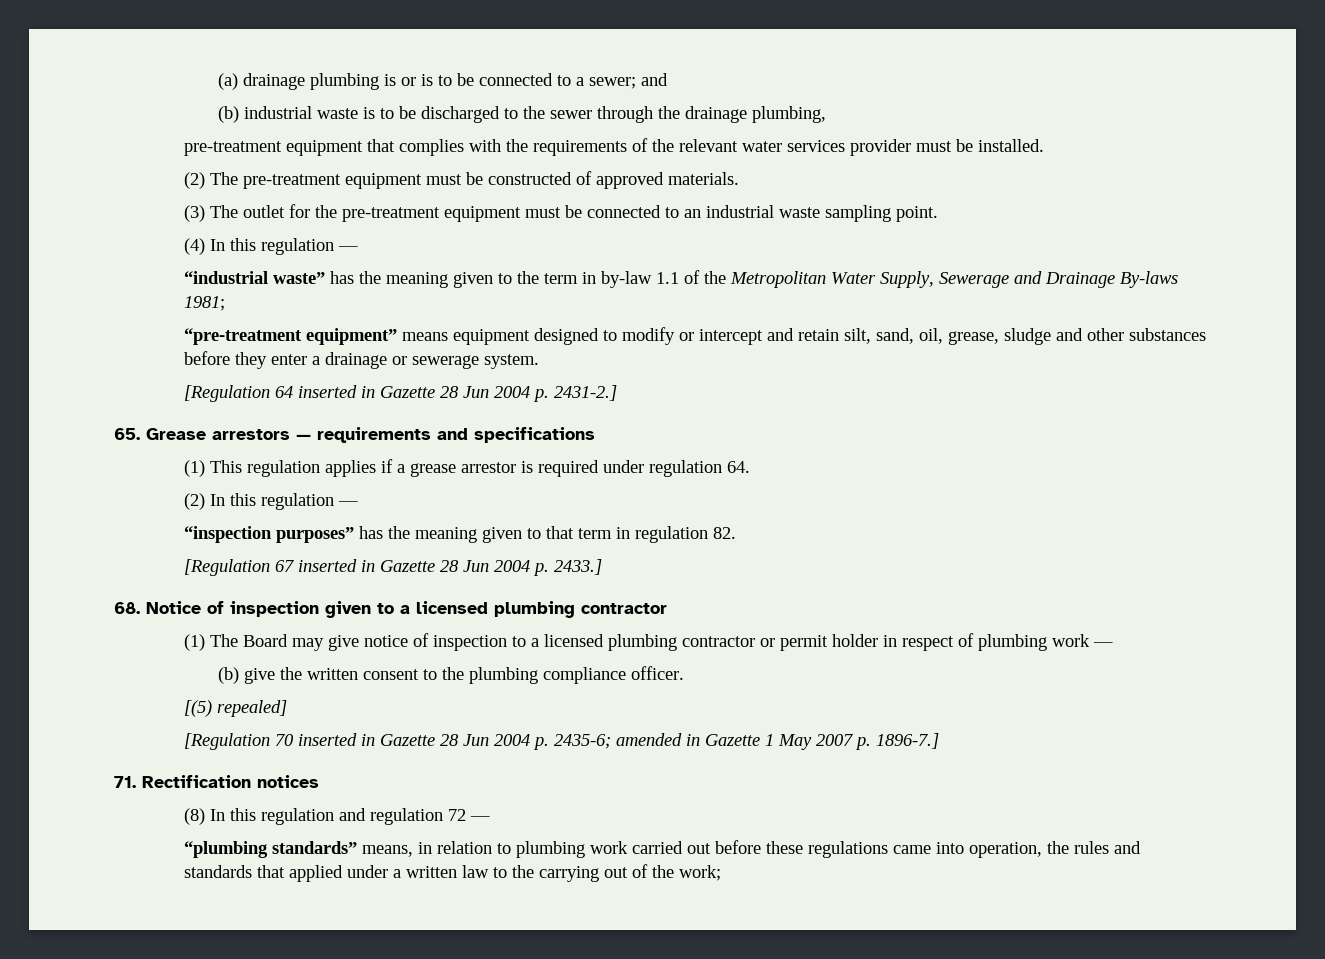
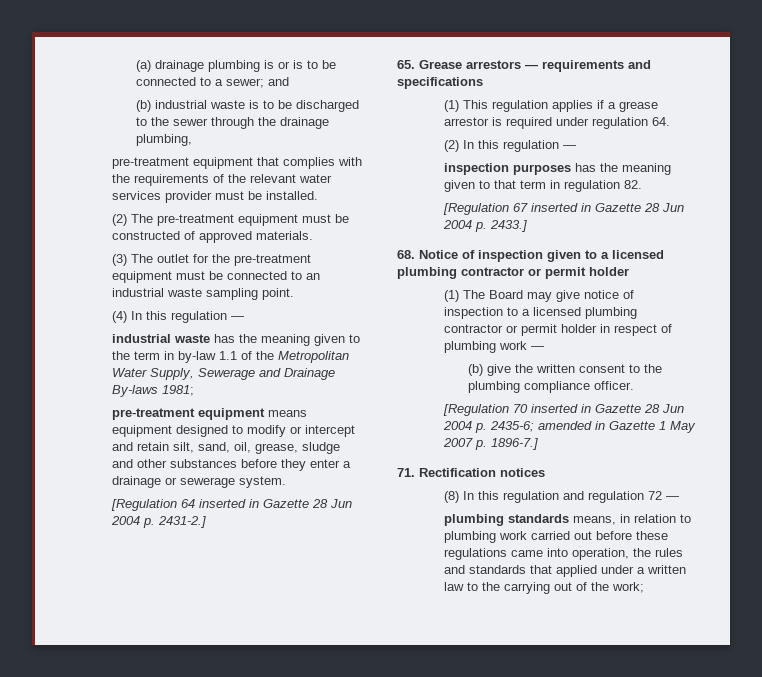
- “industrial waste” has the meaning given to the term in by-law 1.1 of the Metropolitan Water Supply, Sewerage and Drainage By-laws 1981;
+ industrial waste has the meaning given to the term in by-law 1.1 of the Metropolitan Water Supply, Sewerage and Drainage By-laws 1981;
- “pre-treatment equipment” means equipment designed to modify or intercept and retain silt, sand, oil, grease, sludge and other substances before they enter a drainage or sewerage system.
+ pre-treatment equipment means equipment designed to modify or intercept and retain silt, sand, oil, grease, sludge and other substances before they enter a drainage or sewerage system.
- “inspection purposes” has the meaning given to that term in regulation 82.
+ inspection purposes has the meaning given to that term in regulation 82.
- 68. Notice of inspection given to a licensed plumbing contractor
+ 68. Notice of inspection given to a licensed plumbing contractor or permit holder
- [(5) repealed]
- “plumbing standards” means, in relation to plumbing work carried out before these regulations came into operation, the rules and standards that applied under a written law to the carrying out of the work;
+ plumbing standards means, in relation to plumbing work carried out before these regulations came into operation, the rules and standards that applied under a written law to the carrying out of the work;

